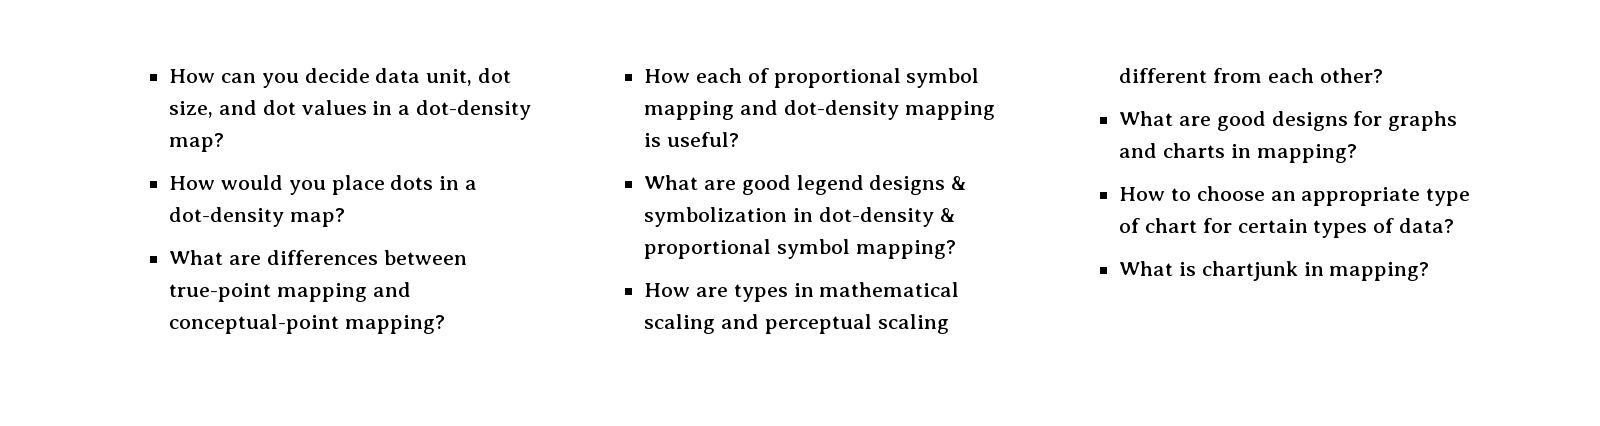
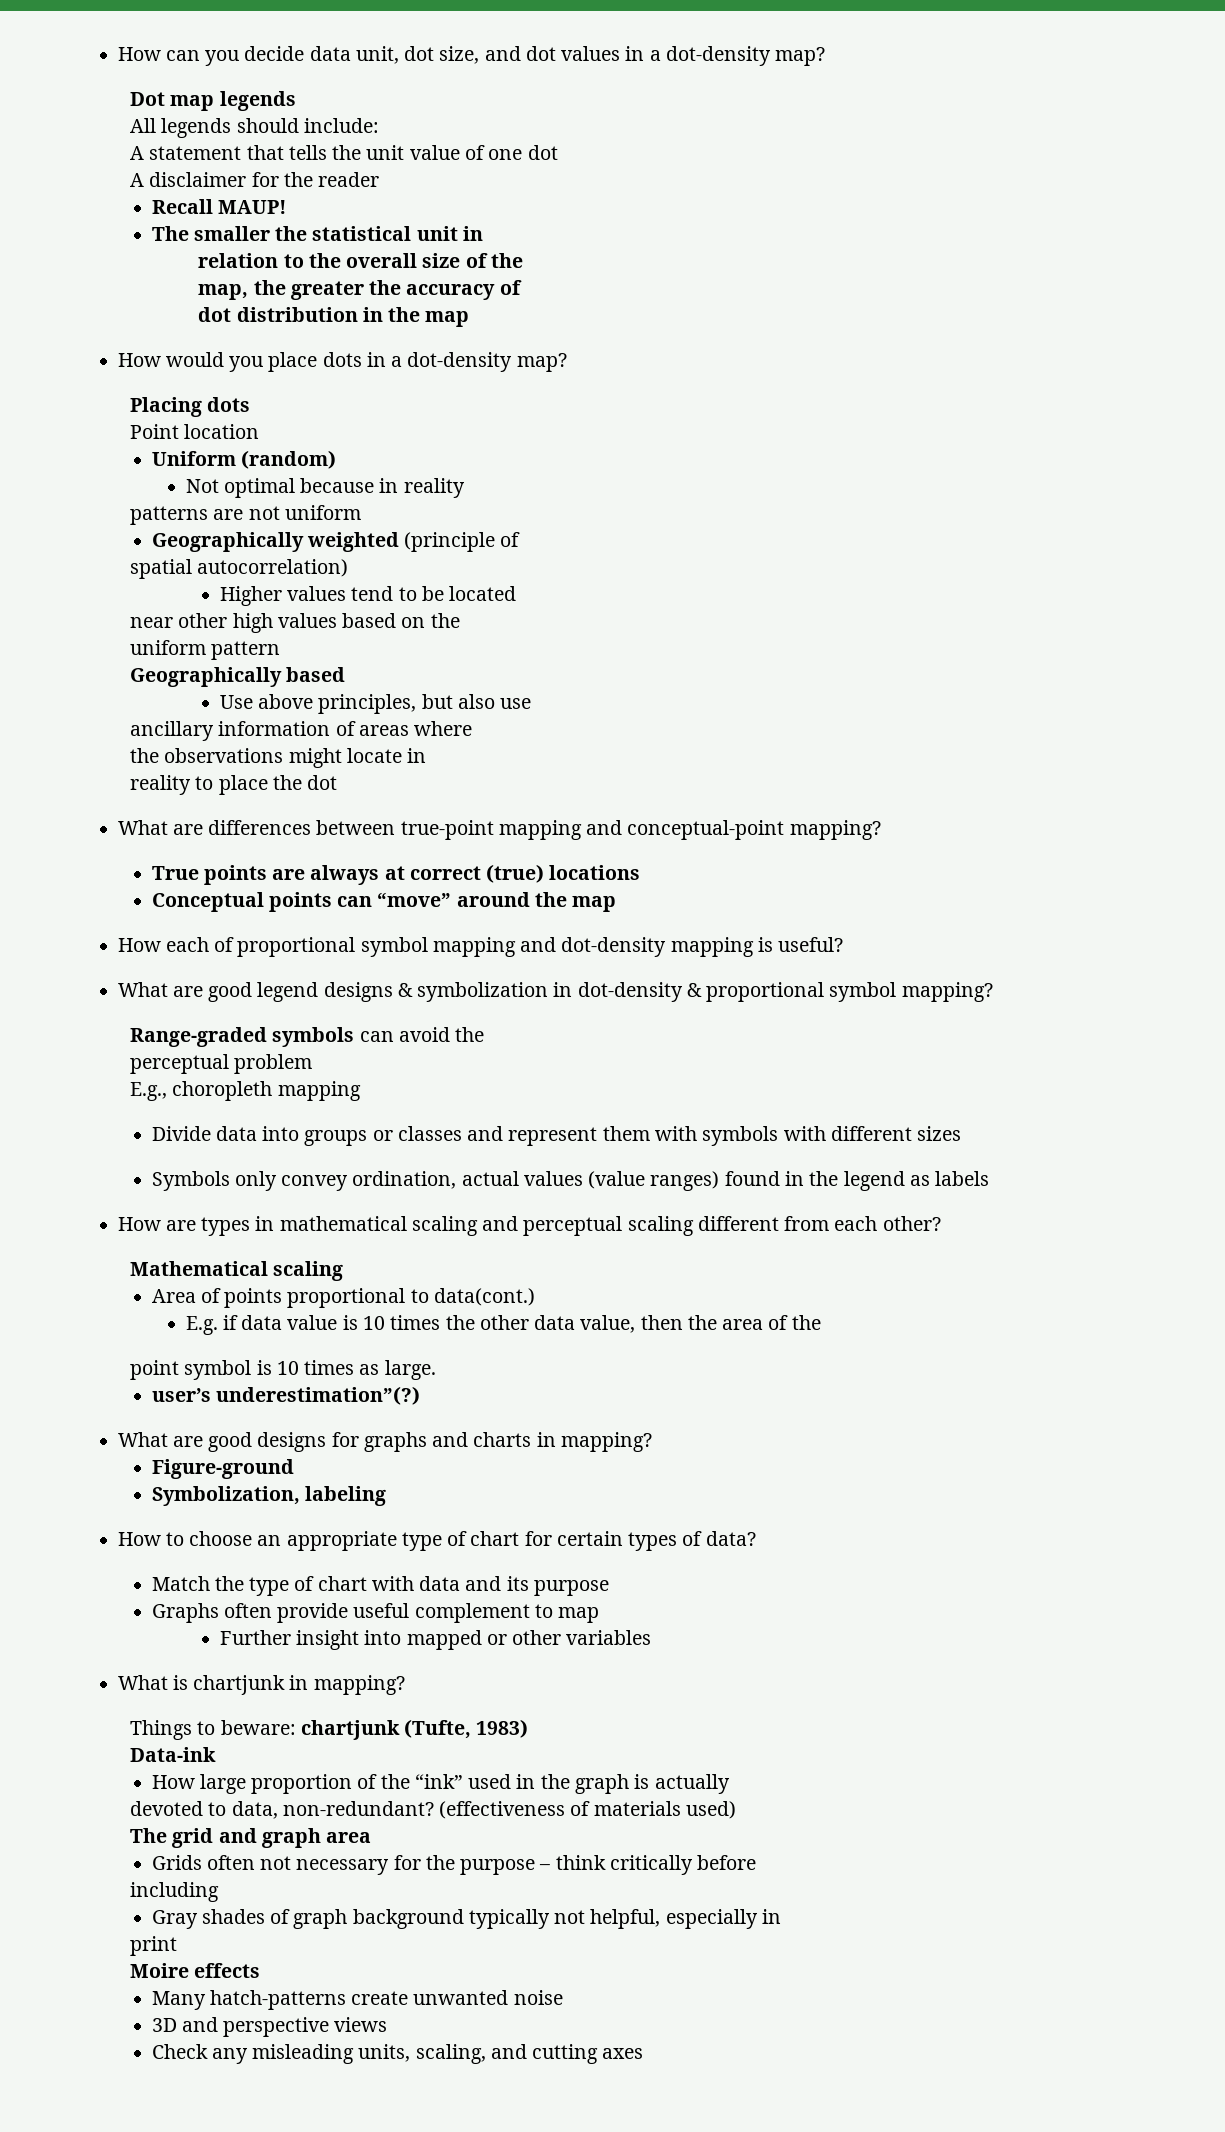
+ Dot map legends
+ All legends should include:
+ A statement that tells the unit value of one dot
+ A disclaimer for the reader
+ Recall MAUP!
+ The smaller the statistical unit in
+ relation to the overall size of the
+ map, the greater the accuracy of
+ dot distribution in the map
+ Placing dots
+ Point location
+ Uniform (random)
+ Not optimal because in reality
+ patterns are not uniform
+ Geographically weighted (principle of
+ spatial autocorrelation)
+ Higher values tend to be located
+ near other high values based on the
+ uniform pattern
+ Geographically based
+ Use above principles, but also use
+ ancillary information of areas where
+ the observations might locate in
+ reality to place the dot
+ True points are always at correct (true) locations
+ Conceptual points can “move” around the map
+ Range-graded symbols can avoid the
+ perceptual problem
+ E.g., choropleth mapping
+ Divide data into groups or classes and represent them with symbols with different sizes
+ Symbols only convey ordination, actual values (value ranges) found in the legend as labels
+ Mathematical scaling
+ Area of points proportional to data(cont.)
+ E.g. if data value is 10 times the other data value, then the area of the
+ point symbol is 10 times as large.
+ user’s underestimation”(?)
+ Figure-ground
+ Symbolization, labeling
+ Match the type of chart with data and its purpose
+ Graphs often provide useful complement to map
+ Further insight into mapped or other variables
+ Things to beware: chartjunk (Tufte, 1983)
+ Data-ink
+ How large proportion of the “ink” used in the graph is actually
+ devoted to data, non-redundant? (effectiveness of materials used)
+ The grid and graph area
+ Grids often not necessary for the purpose – think critically before
+ including
+ Gray shades of graph background typically not helpful, especially in
+ print
+ Moire effects
+ Many hatch-patterns create unwanted noise
+ 3D and perspective views
+ Check any misleading units, scaling, and cutting axes

